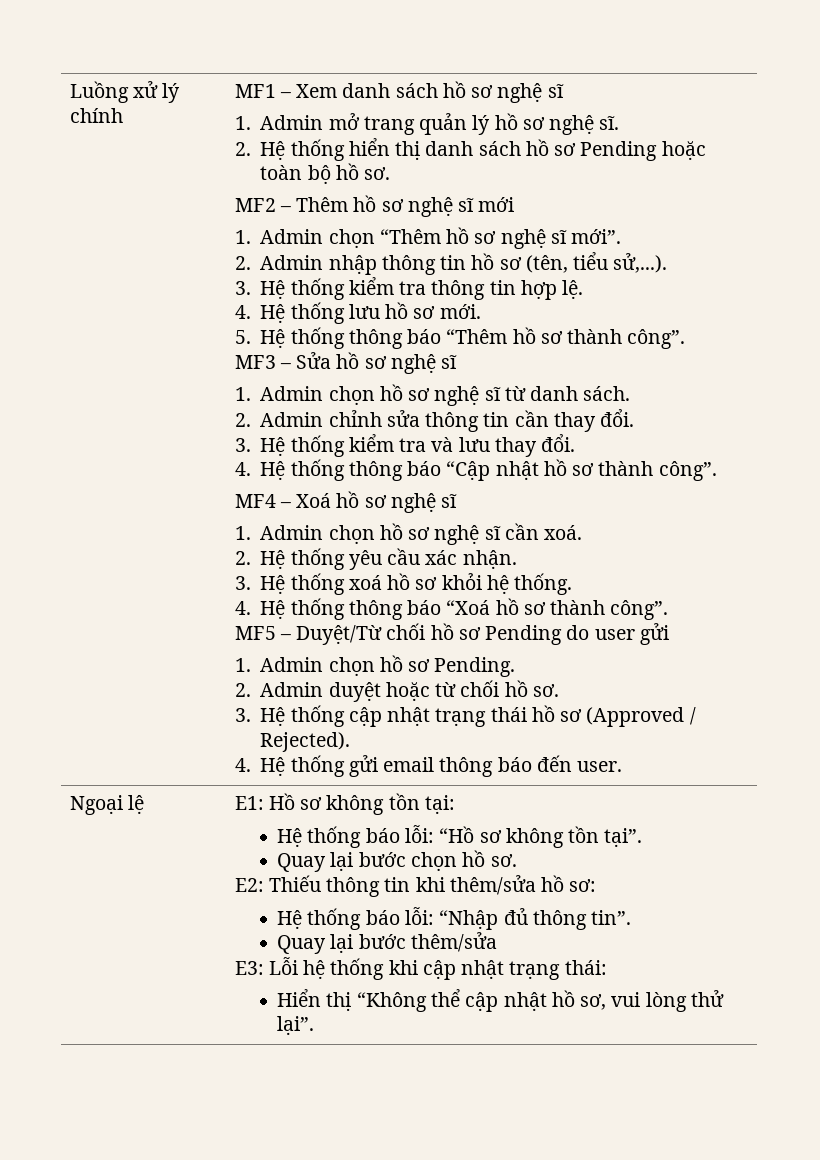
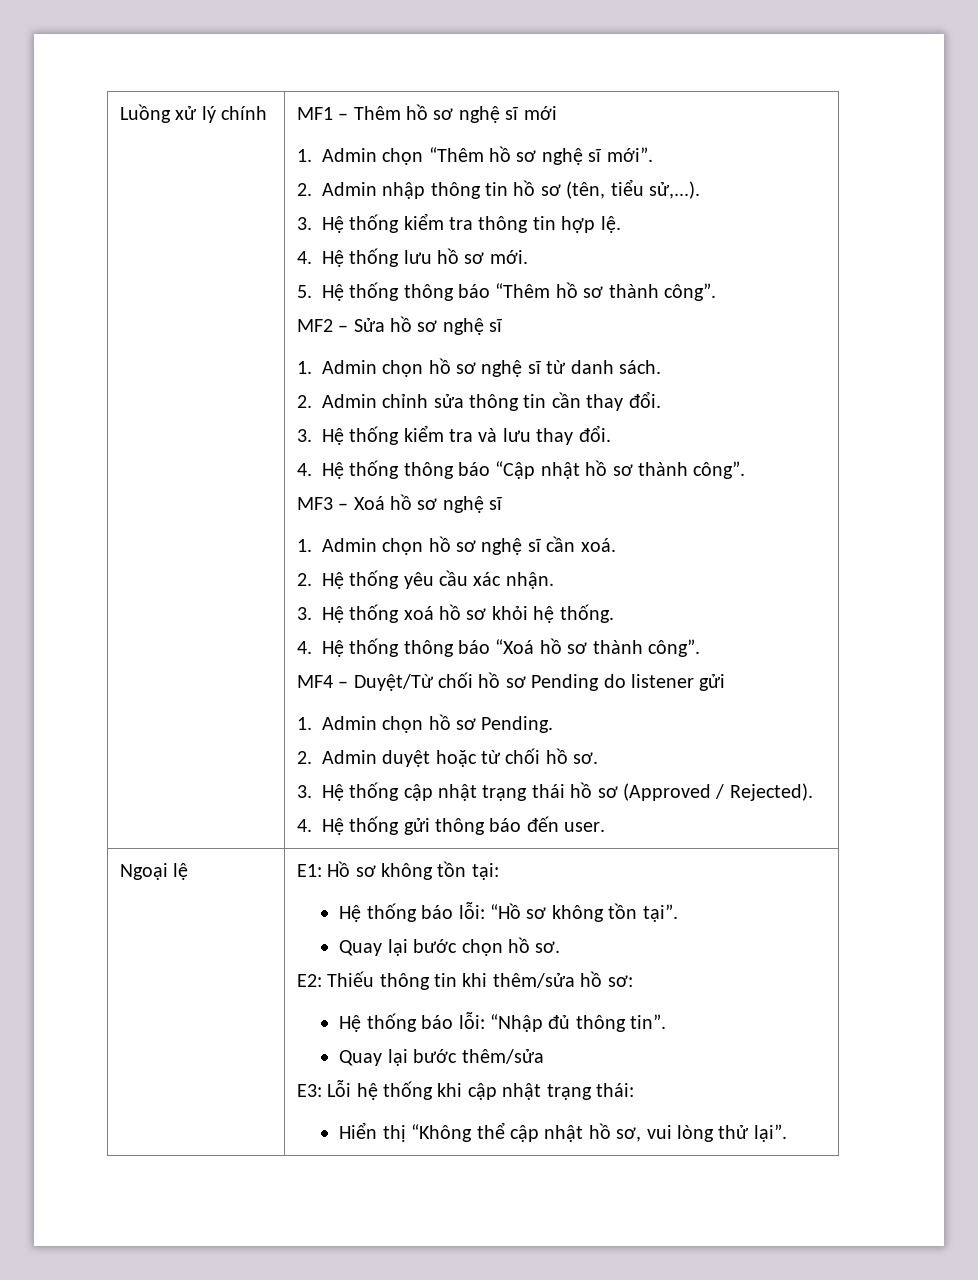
- MF1 – Xem danh sách hồ sơ nghệ sĩ
- 1. Admin mở trang quản lý hồ sơ nghệ sĩ.
- 2. Hệ thống hiển thị danh sách hồ sơ Pending hoặc toàn bộ hồ sơ.
- MF2 – Thêm hồ sơ nghệ sĩ mới
+ MF1 – Thêm hồ sơ nghệ sĩ mới
- MF3 – Sửa hồ sơ nghệ sĩ
+ MF2 – Sửa hồ sơ nghệ sĩ
- MF4 – Xoá hồ sơ nghệ sĩ
+ MF3 – Xoá hồ sơ nghệ sĩ
- MF5 – Duyệt/Từ chối hồ sơ Pending do user gửi
+ MF4 – Duyệt/Từ chối hồ sơ Pending do listener gửi
- 4. Hệ thống gửi email thông báo đến user.
+ 4. Hệ thống gửi thông báo đến user.

